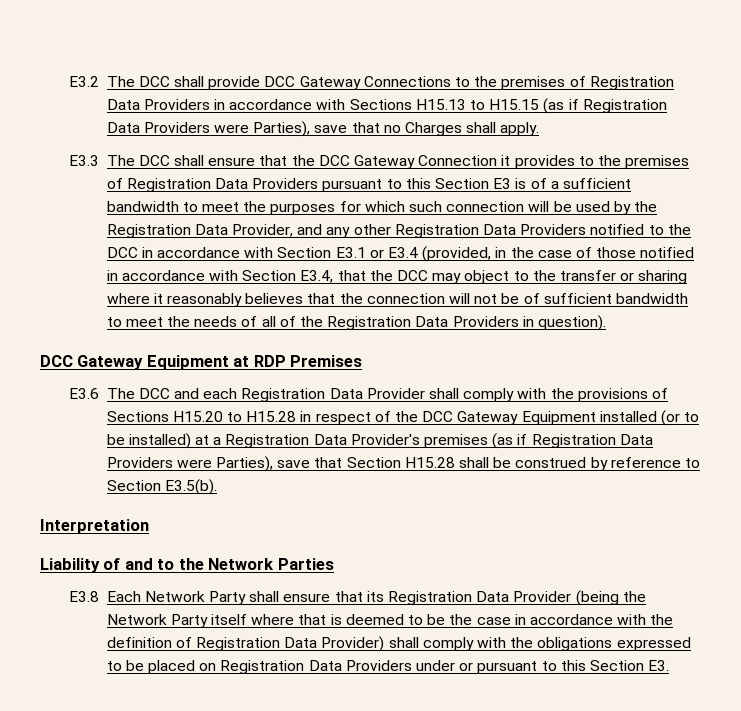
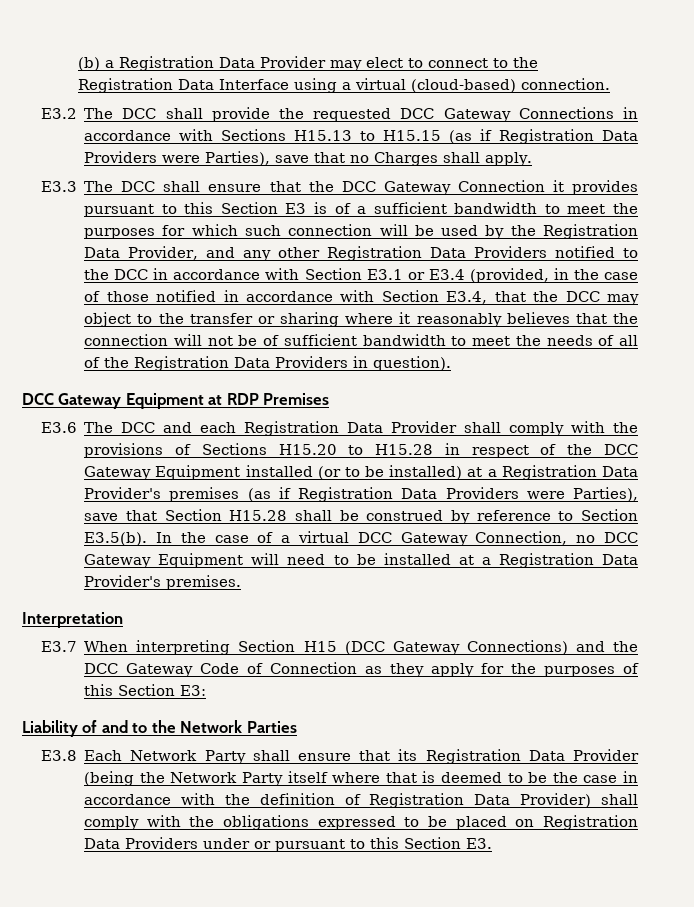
+ (b) a Registration Data Provider may elect to connect to the Registration Data Interface using a virtual (cloud-based) connection.
- E3.2 The DCC shall provide DCC Gateway Connections to the premises of Registration Data Providers in accordance with Sections H15.13 to H15.15 (as if Registration Data Providers were Parties), save that no Charges shall apply.
+ E3.2 The DCC shall provide the requested DCC Gateway Connections in accordance with Sections H15.13 to H15.15 (as if Registration Data Providers were Parties), save that no Charges shall apply.
- E3.3 The DCC shall ensure that the DCC Gateway Connection it provides to the premises of Registration Data Providers pursuant to this Section E3 is of a sufficient bandwidth to meet the purposes for which such connection will be used by the Registration Data Provider, and any other Registration Data Providers notified to the DCC in accordance with Section E3.1 or E3.4 (provided, in the case of those notified in accordance with Section E3.4, that the DCC may object to the transfer or sharing where it reasonably believes that the connection will not be of sufficient bandwidth to meet the needs of all of the Registration Data Providers in question).
+ E3.3 The DCC shall ensure that the DCC Gateway Connection it provides pursuant to this Section E3 is of a sufficient bandwidth to meet the purposes for which such connection will be used by the Registration Data Provider, and any other Registration Data Providers notified to the DCC in accordance with Section E3.1 or E3.4 (provided, in the case of those notified in accordance with Section E3.4, that the DCC may object to the transfer or sharing where it reasonably believes that the connection will not be of sufficient bandwidth to meet the needs of all of the Registration Data Providers in question).
- E3.6 The DCC and each Registration Data Provider shall comply with the provisions of Sections H15.20 to H15.28 in respect of the DCC Gateway Equipment installed (or to be installed) at a Registration Data Provider's premises (as if Registration Data Providers were Parties), save that Section H15.28 shall be construed by reference to Section E3.5(b).
+ E3.6 The DCC and each Registration Data Provider shall comply with the provisions of Sections H15.20 to H15.28 in respect of the DCC Gateway Equipment installed (or to be installed) at a Registration Data Provider's premises (as if Registration Data Providers were Parties), save that Section H15.28 shall be construed by reference to Section E3.5(b). In the case of a virtual DCC Gateway Connection, no DCC Gateway Equipment will need to be installed at a Registration Data Provider's premises.
  Interpretation
+ E3.7 When interpreting Section H15 (DCC Gateway Connections) and the DCC Gateway Code of Connection as they apply for the purposes of this Section E3:

